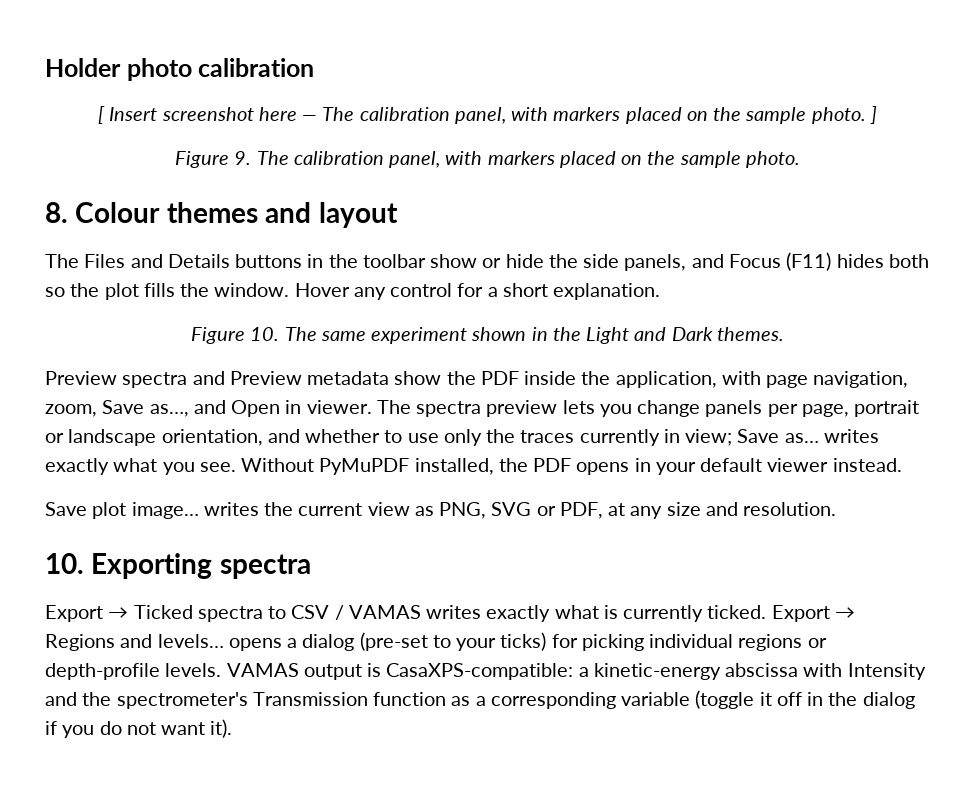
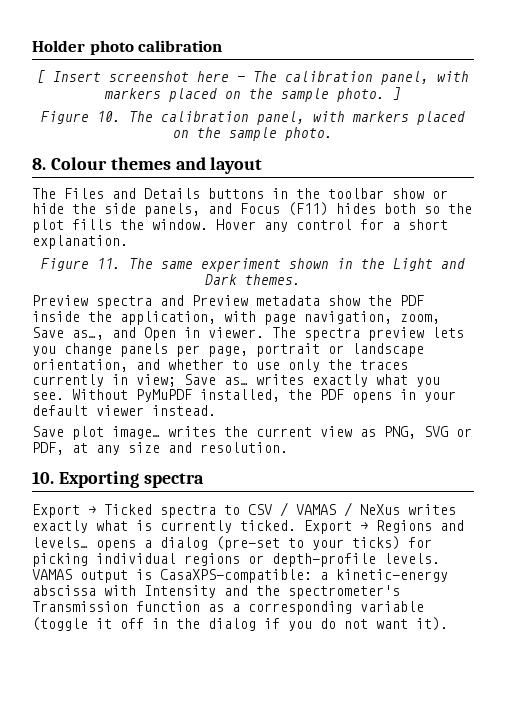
- Figure 9. The calibration panel, with markers placed on the sample photo.
+ Figure 10. The calibration panel, with markers placed on the sample photo.
- Figure 10. The same experiment shown in the Light and Dark themes.
+ Figure 11. The same experiment shown in the Light and Dark themes.
- Export → Ticked spectra to CSV / VAMAS writes exactly what is currently ticked.
+ Export → Ticked spectra to CSV / VAMAS / NeXus writes exactly what is currently ticked.

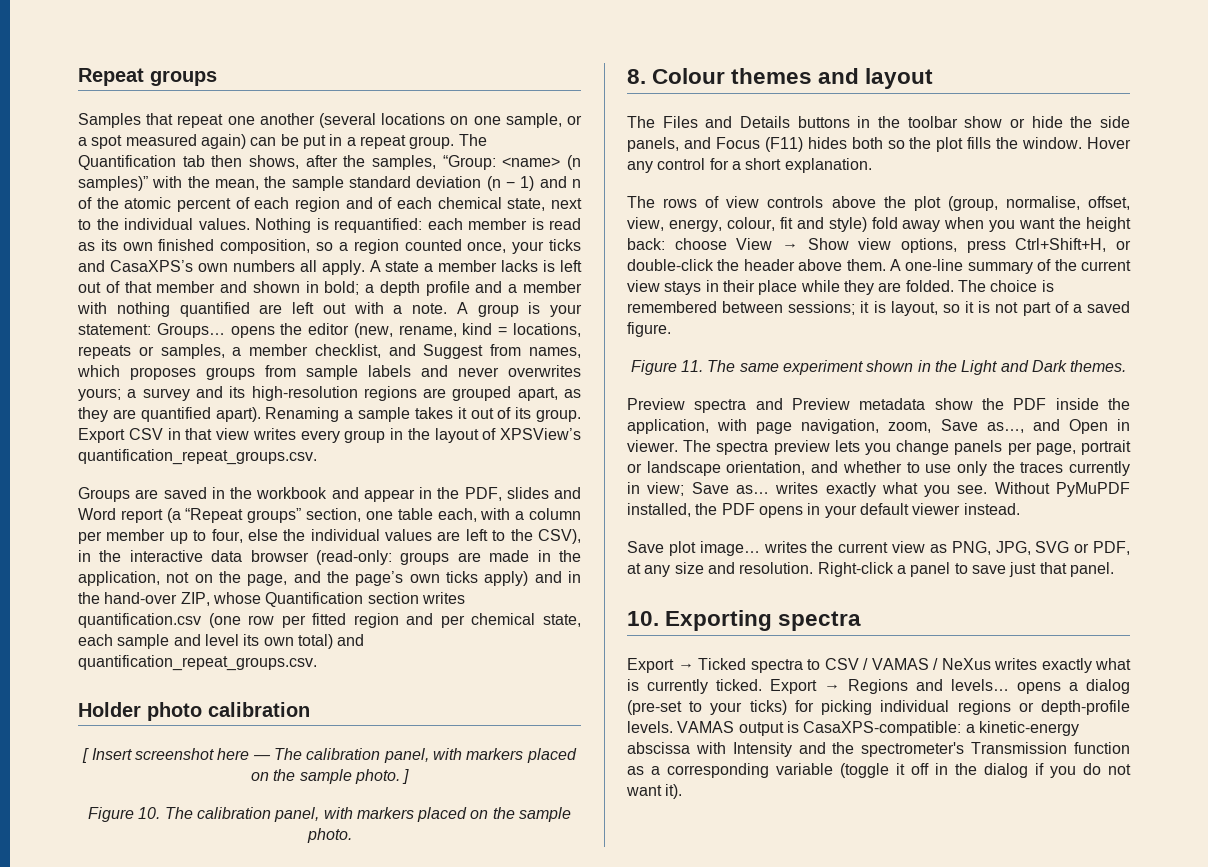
+ Repeat groups
+ Samples that repeat one another (several locations on one sample, or a spot measured again) can be put in a repeat group. The Quantification tab then shows, after the samples, “Group: <name> (n samples)” with the mean, the sample standard deviation (n − 1) and n of the atomic percent of each region and of each chemical state, next to the individual values. Nothing is requantified: each member is read as its own finished composition, so a region counted once, your ticks and CasaXPS’s own numbers all apply. A state a member lacks is left out of that member and shown in bold; a depth profile and a member with nothing quantified are left out with a note. A group is your statement: Groups… opens the editor (new, rename, kind = locations, repeats or samples, a member checklist, and Suggest from names, which proposes groups from sample labels and never overwrites yours; a survey and its high-resolution regions are grouped apart, as they are quantified apart). Renaming a sample takes it out of its group. Export CSV in that view writes every group in the layout of XPSView’s quantification_repeat_groups.csv.
+ Groups are saved in the workbook and appear in the PDF, slides and Word report (a “Repeat groups” section, one table each, with a column per member up to four, else the individual values are left to the CSV), in the interactive data browser (read-only: groups are made in the application, not on the page, and the page’s own ticks apply) and in the hand-over ZIP, whose Quantification section writes quantification.csv (one row per fitted region and per chemical state, each sample and level its own total) and quantification_repeat_groups.csv.
+ The rows of view controls above the plot (group, normalise, offset, view, energy, colour, fit and style) fold away when you want the height back: choose View → Show view options, press Ctrl+Shift+H, or double-click the header above them. A one-line summary of the current view stays in their place while they are folded. The choice is remembered between sessions; it is layout, so it is not part of a saved figure.
- Save plot image… writes the current view as PNG, SVG or PDF, at any size and resolution.
+ Save plot image… writes the current view as PNG, JPG, SVG or PDF, at any size and resolution. Right-click a panel to save just that panel.

